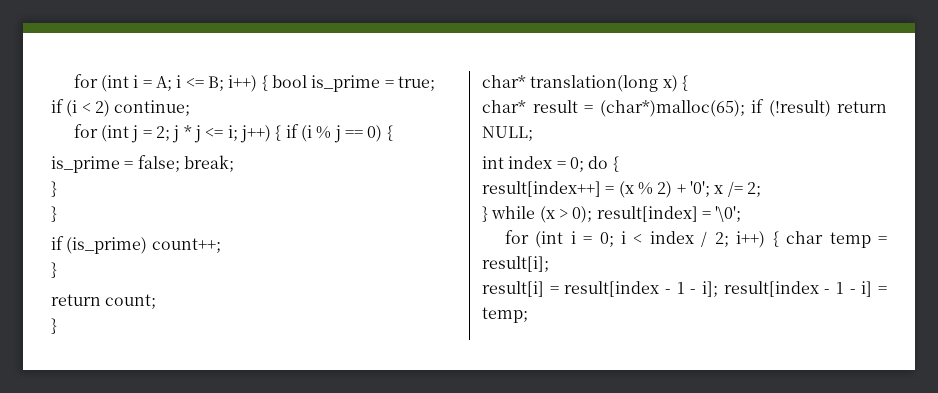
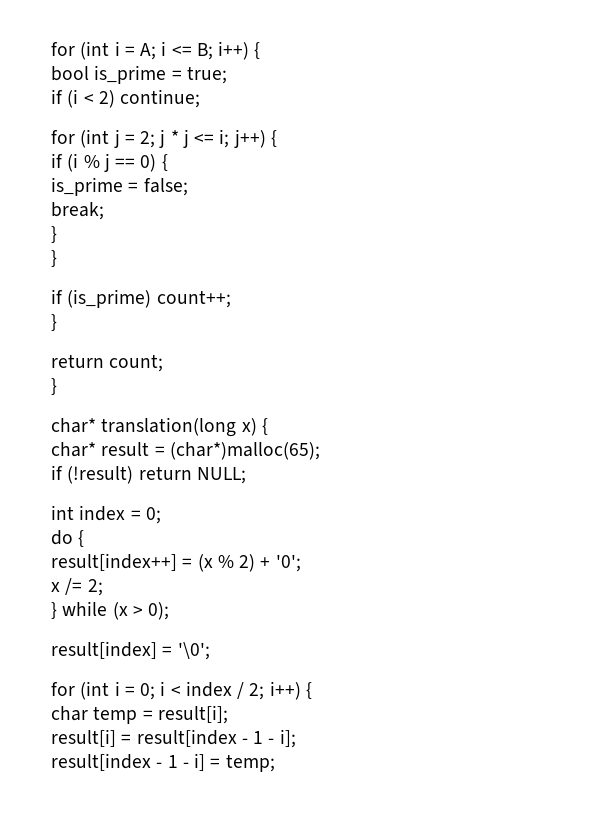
- for (int i = A; i <= B; i++) { bool is_prime = true;
+ for (int i = A; i <= B; i++) {
+ bool is_prime = true;
- for (int j = 2; j * j <= i; j++) { if (i % j == 0) {
+ for (int j = 2; j * j <= i; j++) {
+ if (i % j == 0) {
- is_prime = false; break;
+ is_prime = false;
+ break;
- char* result = (char*)malloc(65); if (!result) return NULL;
+ char* result = (char*)malloc(65);
+ if (!result) return NULL;
- int index = 0; do {
+ int index = 0;
+ do {
- result[index++] = (x % 2) + '0'; x /= 2;
+ result[index++] = (x % 2) + '0';
+ x /= 2;
- } while (x > 0); result[index] = '\0';
+ } while (x > 0);
+ result[index] = '\0';
- for (int i = 0; i < index / 2; i++) { char temp = result[i];
+ for (int i = 0; i < index / 2; i++) {
+ char temp = result[i];
- result[i] = result[index - 1 - i]; result[index - 1 - i] = temp;
+ result[i] = result[index - 1 - i];
+ result[index - 1 - i] = temp;

